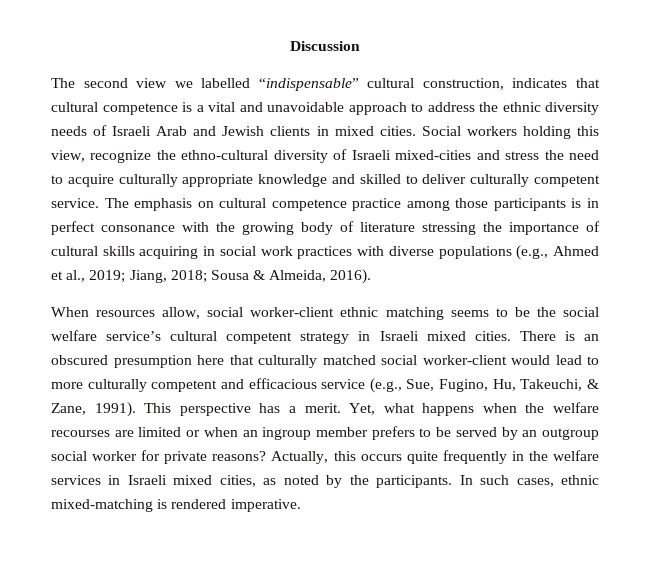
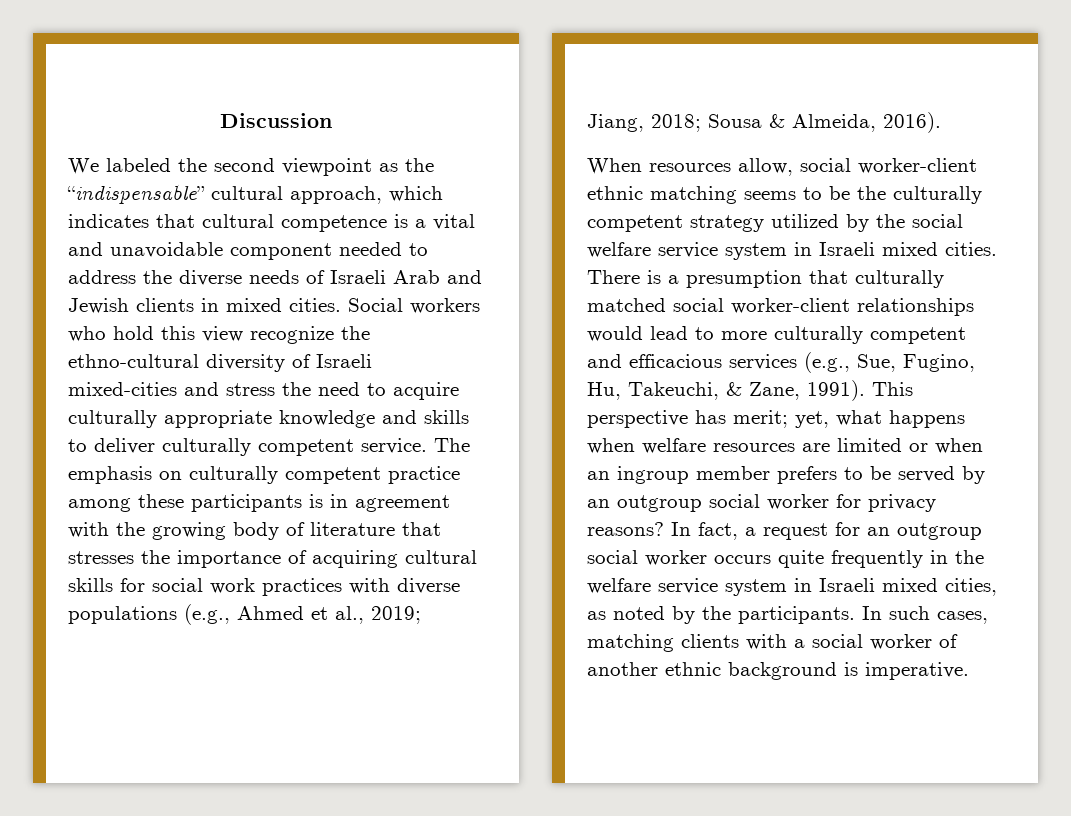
- The second view we labelled “indispensable” cultural construction, indicates that cultural competence is a vital and unavoidable approach to address the ethnic diversity needs of Israeli Arab and Jewish clients in mixed cities.
+ We labeled the second viewpoint as the “indispensable” cultural approach, which indicates that cultural competence is a vital and unavoidable component needed to address the diverse needs of Israeli Arab and Jewish clients in mixed cities.
- Social workers holding this view, recognize the ethno-cultural diversity of Israeli mixed-cities and stress the need to acquire culturally appropriate knowledge and skilled to deliver culturally competent service.
+ Social workers who hold this view recognize the ethno-cultural diversity of Israeli mixed-cities and stress the need to acquire culturally appropriate knowledge and skills to deliver culturally competent service.
- The emphasis on cultural competence practice among those participants is in perfect consonance with the growing body of literature stressing the importance of cultural skills acquiring in social work practices with diverse populations (e.g., Ahmed et al., 2019; Jiang, 2018; Sousa & Almeida, 2016).
+ The emphasis on culturally competent practice among these participants is in agreement with the growing body of literature that stresses the importance of acquiring cultural skills for social work practices with diverse populations (e.g., Ahmed et al., 2019; Jiang, 2018; Sousa & Almeida, 2016).
- When resources allow, social worker-client ethnic matching seems to be the social welfare service’s cultural competent strategy in Israeli mixed cities.
+ When resources allow, social worker-client ethnic matching seems to be the culturally competent strategy utilized by the social welfare service system in Israeli mixed cities.
- There is an obscured presumption here that culturally matched social worker-client would lead to more culturally competent and efficacious service (e.g., Sue, Fugino, Hu, Takeuchi, & Zane, 1991).
+ There is a presumption that culturally matched social worker-client relationships would lead to more culturally competent and efficacious services (e.g., Sue, Fugino, Hu, Takeuchi, & Zane, 1991).
- This perspective has a merit. Yet, what happens when the welfare recourses are limited or when an ingroup member prefers to be served by an outgroup social worker for private reasons? Actually, this occurs quite frequently in the welfare services in Israeli mixed cities, as noted by the participants.
+ This perspective has merit; yet, what happens when welfare resources are limited or when an ingroup member prefers to be served by an outgroup social worker for privacy reasons? In fact, a request for an outgroup social worker occurs quite frequently in the welfare service system in Israeli mixed cities, as noted by the participants.
- In such cases, ethnic mixed-matching is rendered imperative.
+ In such cases, matching clients with a social worker of another ethnic background is imperative.

